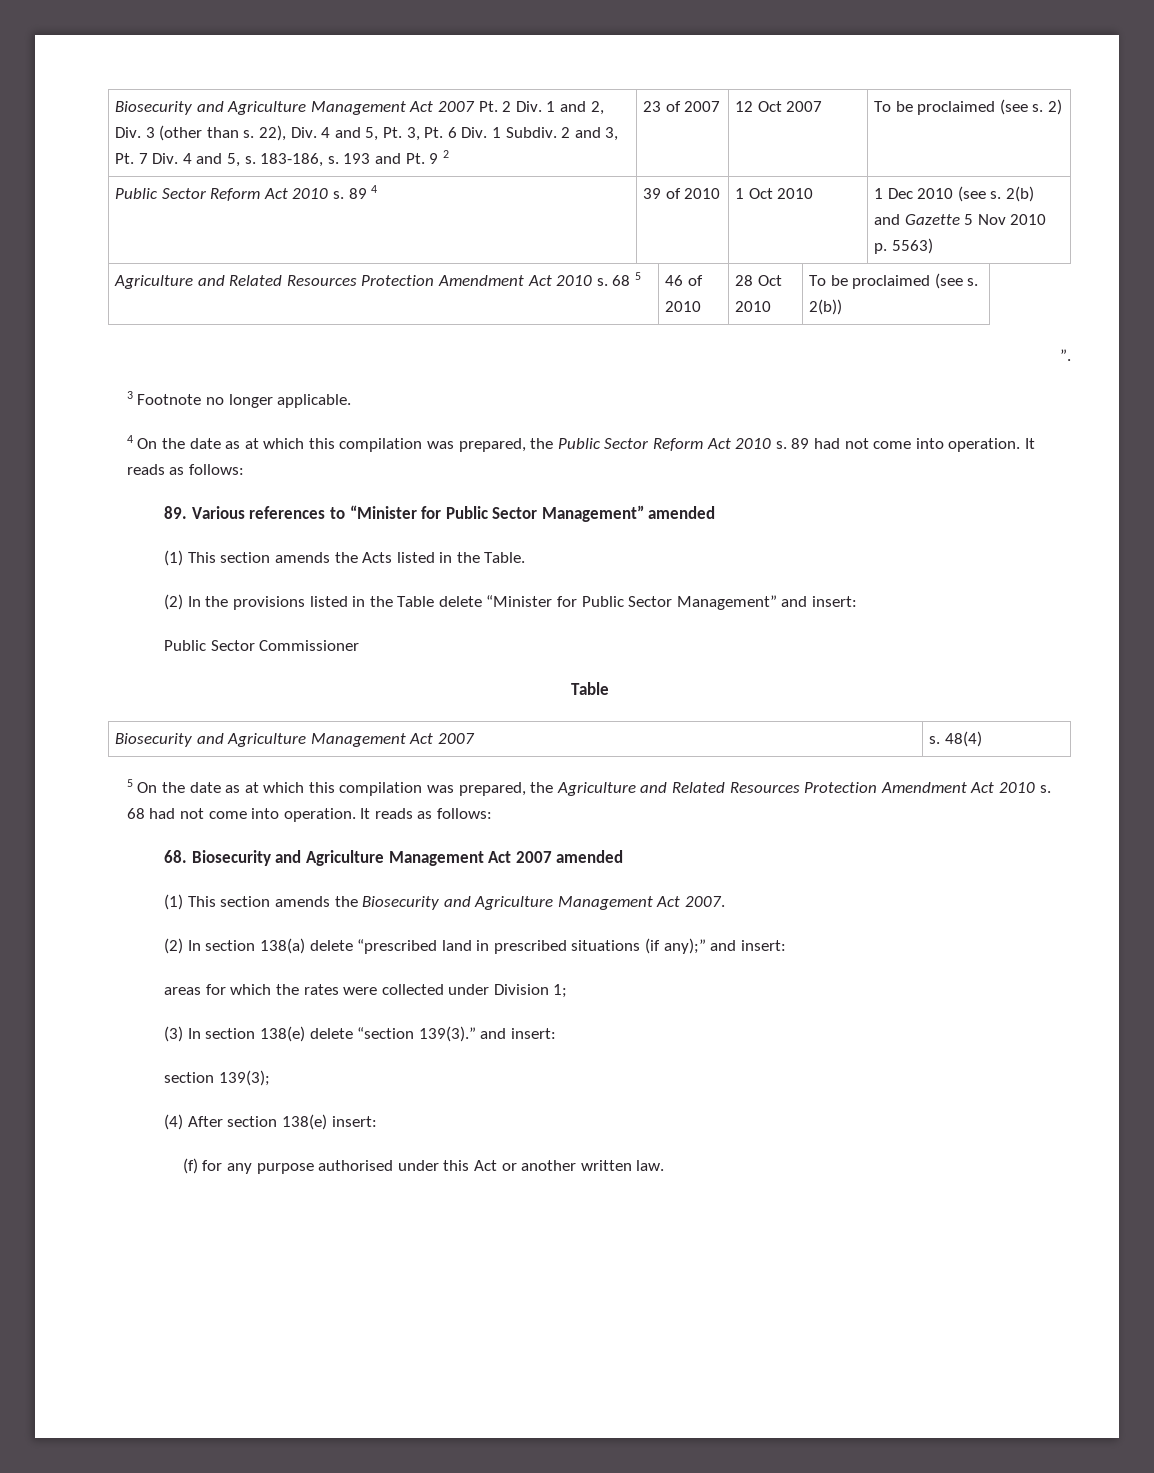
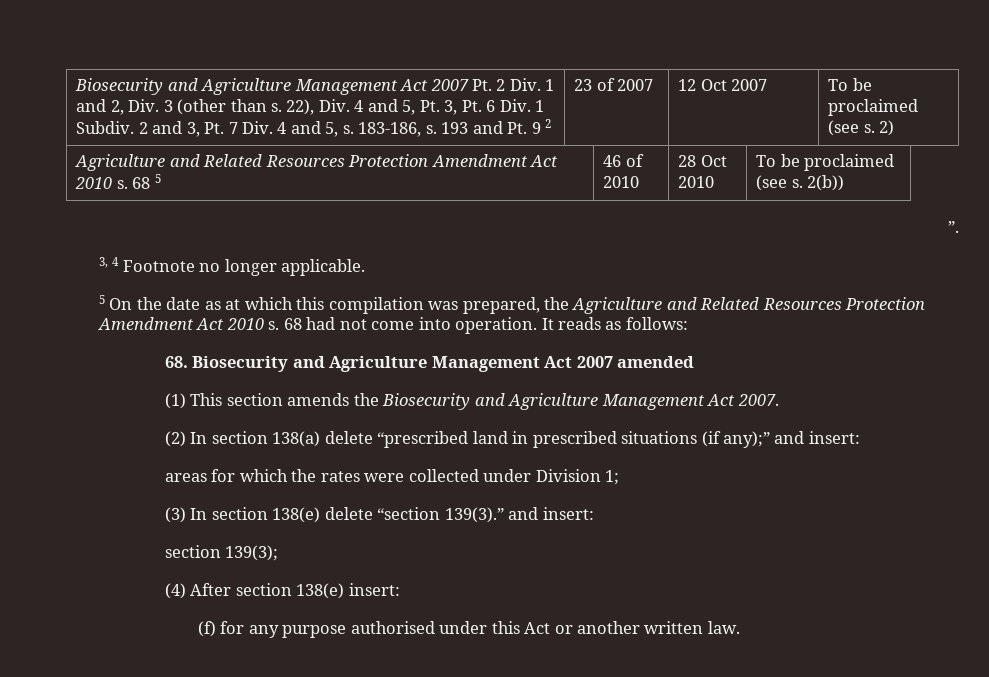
- Public Sector Reform Act 2010 s. 89 4 | 39 of 2010 | 1 Oct 2010 | 1 Dec 2010 (see s. 2(b) and Gazette 5 Nov 2010 p. 5563)
- 3 Footnote no longer applicable.
+ 3, 4 Footnote no longer applicable.
- 4 On the date as at which this compilation was prepared, the Public Sector Reform Act 2010 s. 89 had not come into operation. It reads as follows:
- 89. Various references to “Minister for Public Sector Management” amended
- (1) This section amends the Acts listed in the Table.
- (2) In the provisions listed in the Table delete “Minister for Public Sector Management” and insert:
- Public Sector Commissioner
- Table
- Biosecurity and Agriculture Management Act 2007 | s. 48(4)

